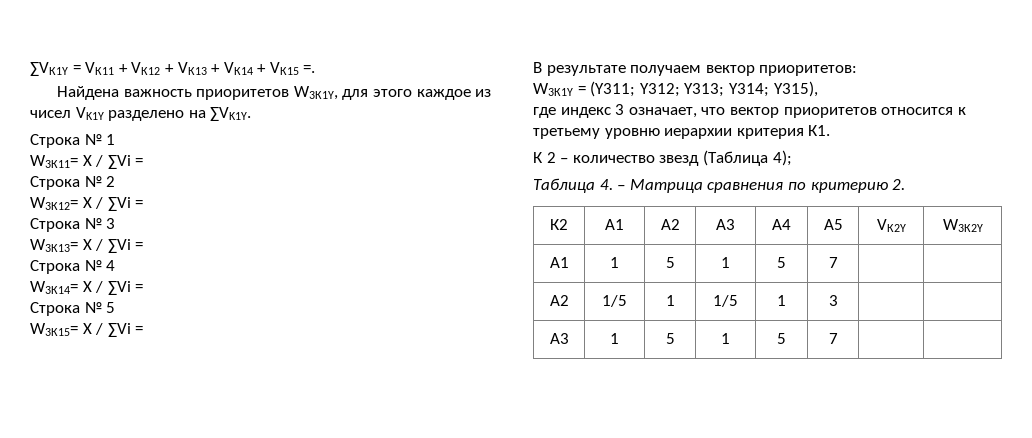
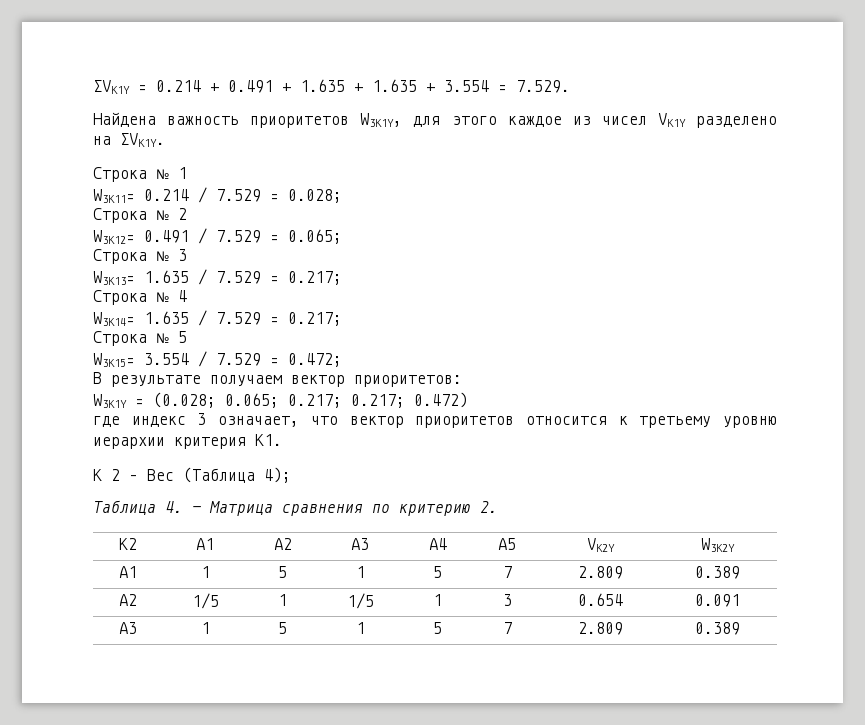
- ∑VК1Y = VК11 + VК12 + VК13 + VК14 + VК15 =.
+ ∑VК1Y = 0.214 + 0.491 + 1.635 + 1.635 + 3.554 = 7.529.
- W3К11= Х / ∑Vi =
+ W3К11= 0.214 / 7.529 = 0.028;
- W3К12= Х / ∑Vi =
+ W3К12= 0.491 / 7.529 = 0.065;
- W3К13= Х / ∑Vi =
+ W3К13= 1.635 / 7.529 = 0.217;
- W3К14= Х / ∑Vi =
+ W3К14= 1.635 / 7.529 = 0.217;
- W3К15= Х / ∑Vi =
+ W3К15= 3.554 / 7.529 = 0.472;
- W3К1Y = (Y311; Y312; Y313; Y314; Y315),
+ W3К1Y = (0.028; 0.065; 0.217; 0.217; 0.472)
- К 2 – количество звезд (Таблица 4);
+ К 2 – Вес (Таблица 4);
- А1 | 1 | 5 | 1 | 5 | 7 | |
+ А1 | 1 | 5 | 1 | 5 | 7 | 2.809 | 0.389
- А2 | 1/5 | 1 | 1/5 | 1 | 3 | |
+ А2 | 1/5 | 1 | 1/5 | 1 | 3 | 0.654 | 0.091
- А3 | 1 | 5 | 1 | 5 | 7 | |
+ А3 | 1 | 5 | 1 | 5 | 7 | 2.809 | 0.389

